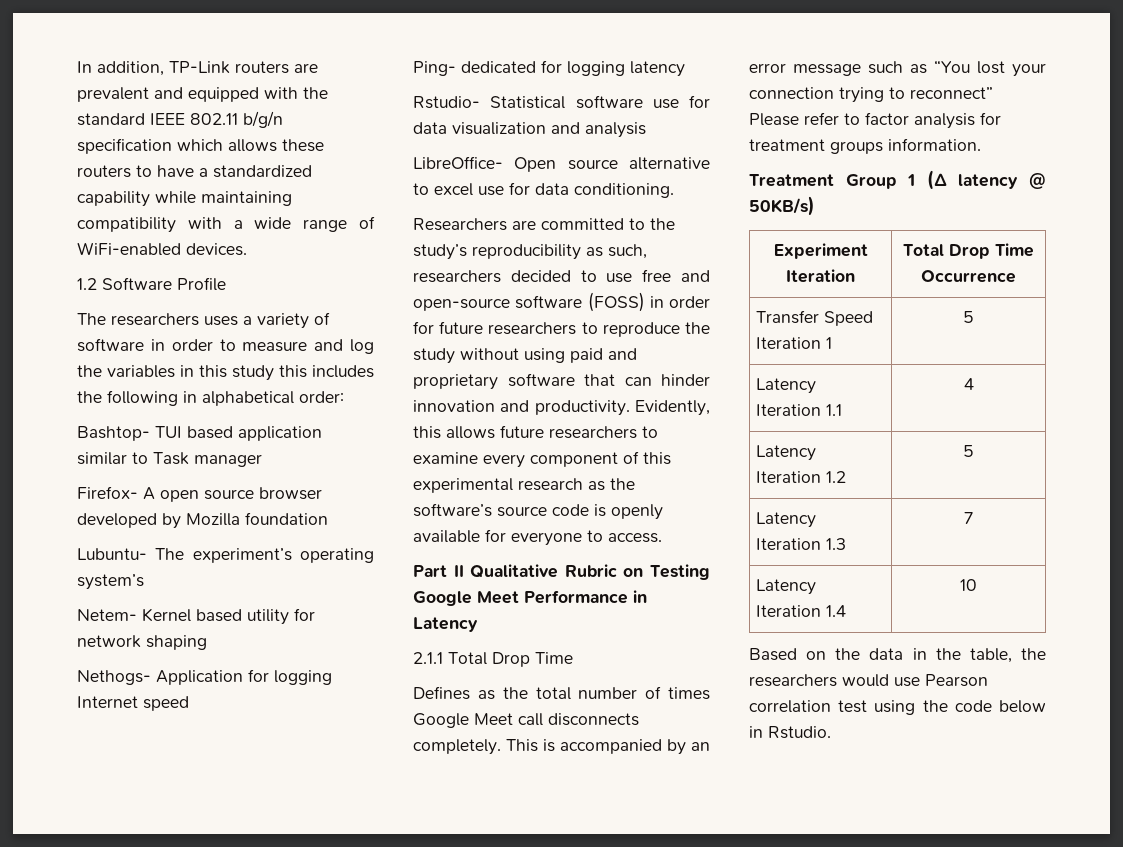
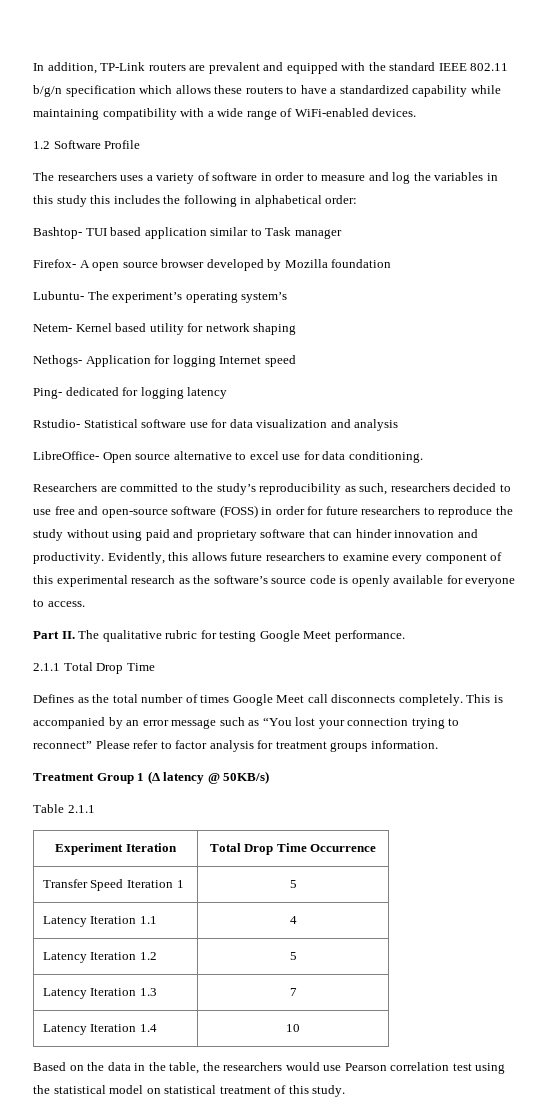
- Part II Qualitative Rubric on Testing Google Meet Performance in Latency
+ Part II. The qualitative rubric for testing Google Meet performance.
+ Table 2.1.1
- Based on the data in the table, the researchers would use Pearson correlation test using the code below in Rstudio.
+ Based on the data in the table, the researchers would use Pearson correlation test using the statistical model on statistical treatment of this study.

